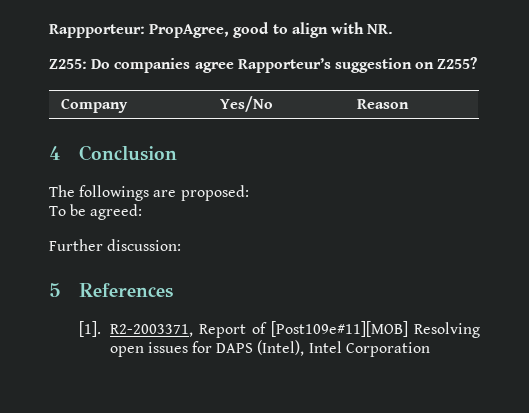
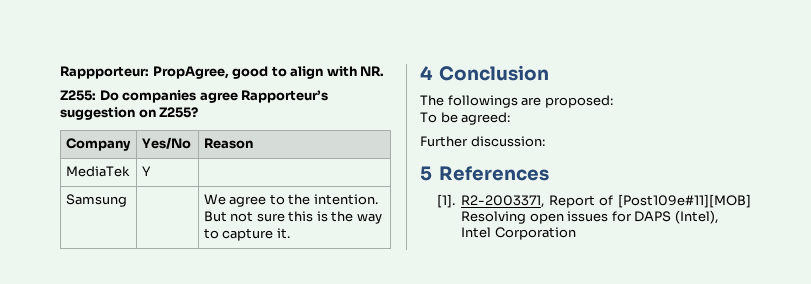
+ MediaTek | Y |
+ Samsung | | We agree to the intention. But not sure this is the way to capture it.

